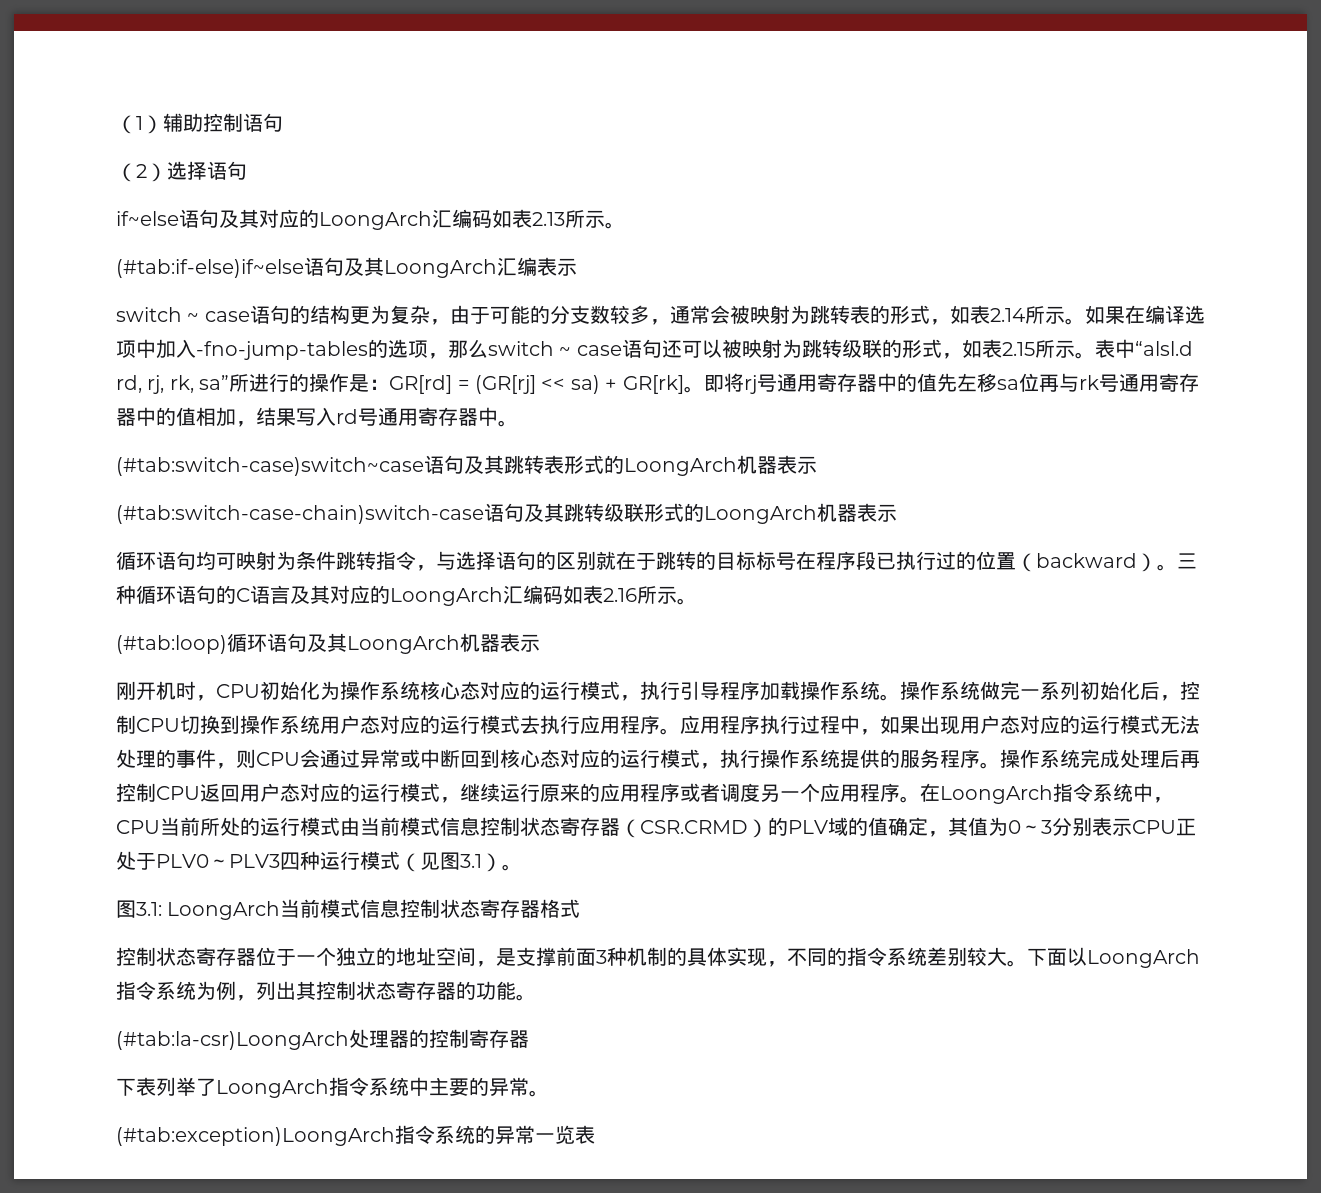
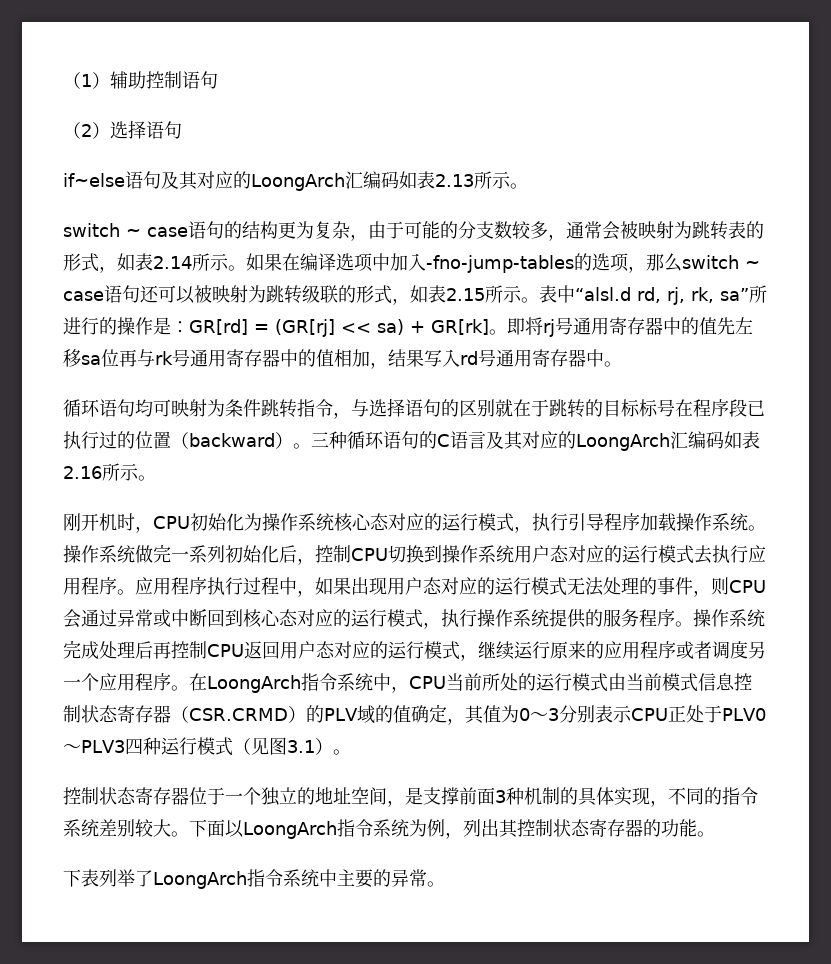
- (#tab:if-else)if~else语句及其LoongArch汇编表示
- (#tab:switch-case)switch~case语句及其跳转表形式的LoongArch机器表示
- (#tab:switch-case-chain)switch-case语句及其跳转级联形式的LoongArch机器表示
- (#tab:loop)循环语句及其LoongArch机器表示
- 图3.1: LoongArch当前模式信息控制状态寄存器格式
- (#tab:la-csr)LoongArch处理器的控制寄存器
- (#tab:exception)LoongArch指令系统的异常一览表

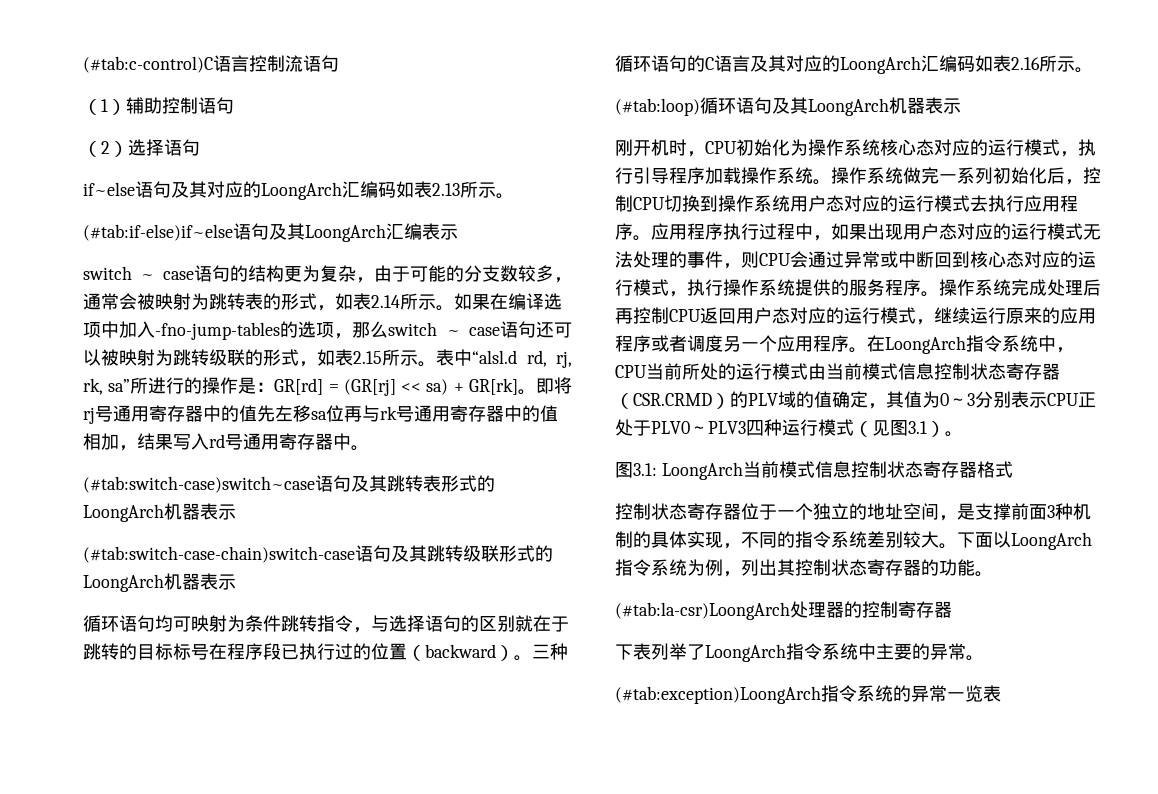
+ (#tab:c-control)C语言控制流语句
+ (#tab:if-else)if~else语句及其LoongArch汇编表示
+ (#tab:switch-case)switch~case语句及其跳转表形式的LoongArch机器表示
+ (#tab:switch-case-chain)switch-case语句及其跳转级联形式的LoongArch机器表示
+ (#tab:loop)循环语句及其LoongArch机器表示
+ 图3.1: LoongArch当前模式信息控制状态寄存器格式
+ (#tab:la-csr)LoongArch处理器的控制寄存器
+ (#tab:exception)LoongArch指令系统的异常一览表

